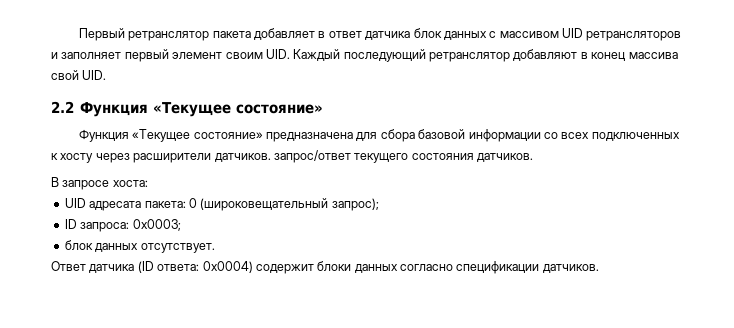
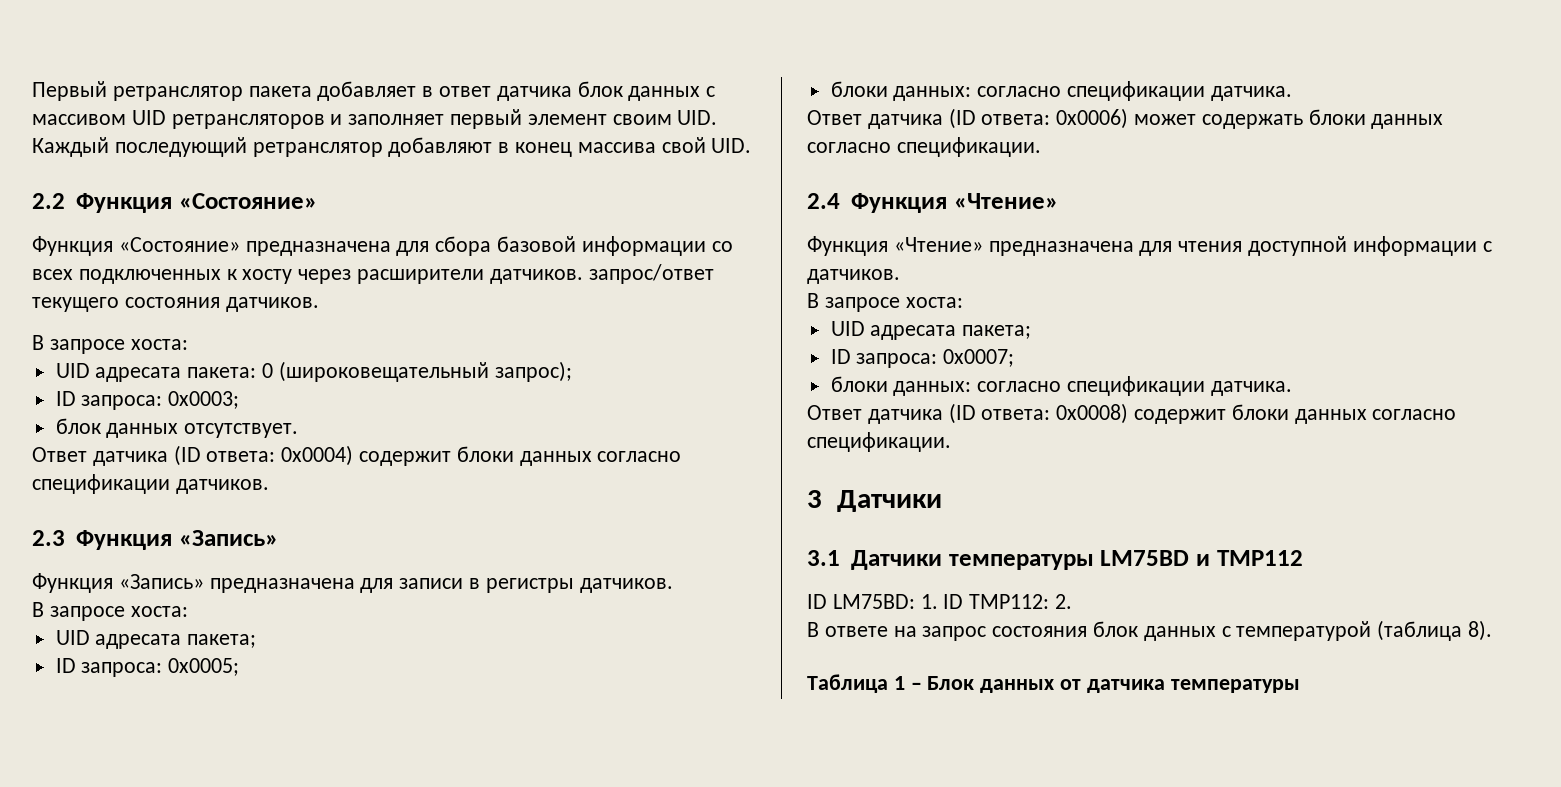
- 2.2 Функция «Текущее состояние»
- Функция «Текущее состояние» предназначена для сбора базовой информации со всех подключенных к хосту через расширители датчиков. запрос/ответ текущего состояния датчиков.
+ 2.2 Функция «Состояние»
+ Функция «Состояние» предназначена для сбора базовой информации со всех подключенных к хосту через расширители датчиков. запрос/ответ текущего состояния датчиков.
+ 2.3 Функция «Запись»
+ Функция «Запись» предназначена для записи в регистры датчиков.
+ В запросе хоста:
+ UID адресата пакета;
+ ID запроса: 0x0005;
+ блоки данных: согласно спецификации датчика.
+ Ответ датчика (ID ответа: 0x0006) может содержать блоки данных согласно спецификации.
+ 2.4 Функция «Чтение»
+ Функция «Чтение» предназначена для чтения доступной информации с датчиков.
+ В запросе хоста:
+ UID адресата пакета;
+ ID запроса: 0x0007;
+ блоки данных: согласно спецификации датчика.
+ Ответ датчика (ID ответа: 0x0008) содержит блоки данных согласно спецификации.
+ 3 Датчики
+ 3.1 Датчики температуры LM75BD и TMP112
+ ID LM75BD: 1. ID TMP112: 2.
+ В ответе на запрос состояния блок данных с температурой (таблица 8).
+ Таблица 1 – Блок данных от датчика температуры

